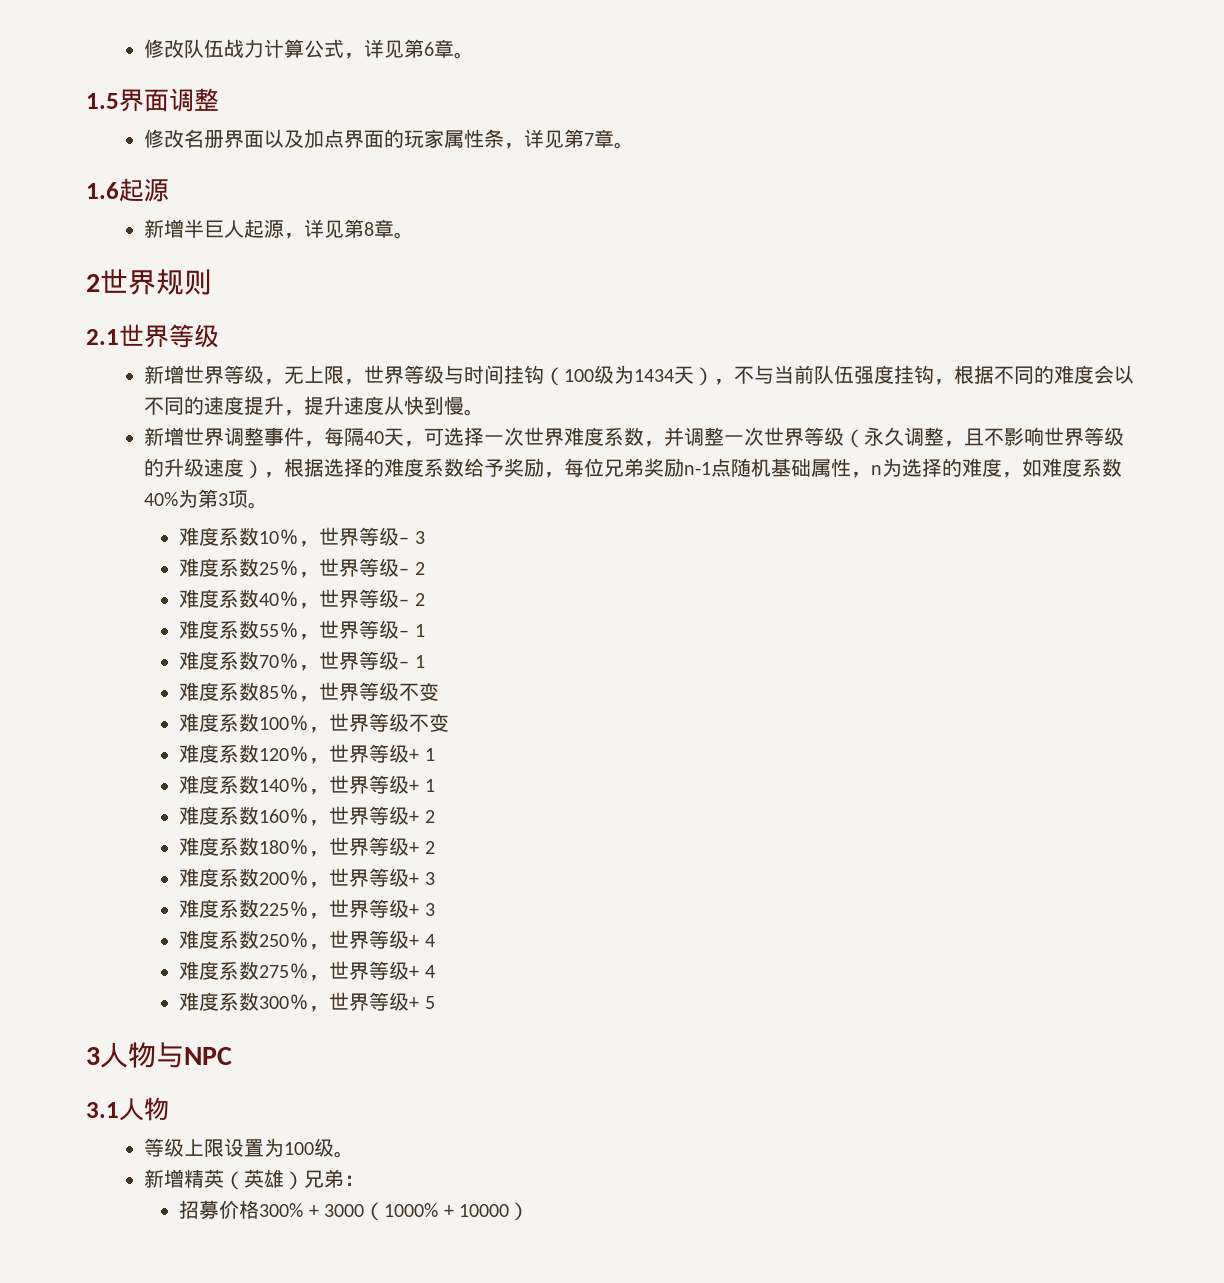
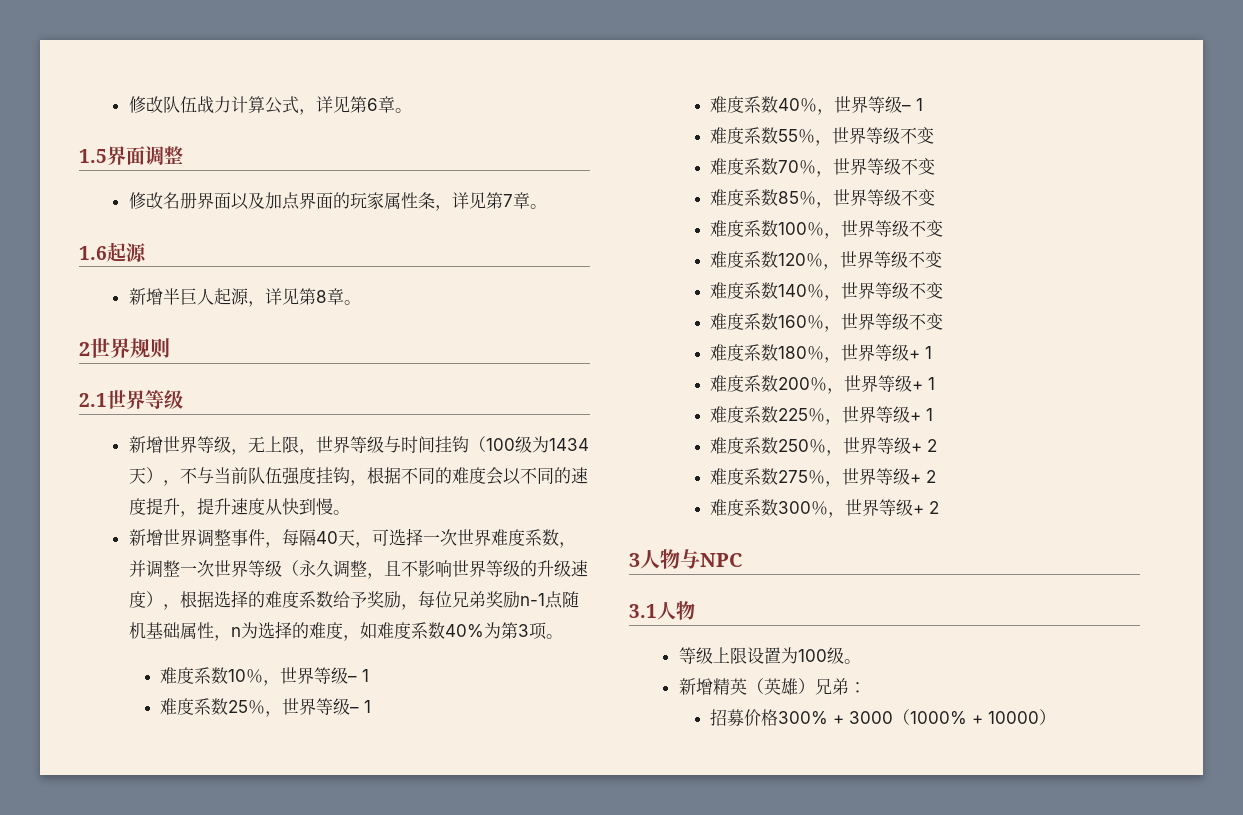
- 难度系数10％，世界等级– 3
+ 难度系数10％，世界等级– 1
- 难度系数25％，世界等级– 2
+ 难度系数25％，世界等级– 1
- 难度系数40％，世界等级– 2
+ 难度系数40％，世界等级– 1
- 难度系数55％，世界等级– 1
+ 难度系数55％，世界等级不变
- 难度系数70％，世界等级– 1
+ 难度系数70％，世界等级不变
- 难度系数120％，世界等级+ 1
+ 难度系数120％，世界等级不变
- 难度系数140％，世界等级+ 1
- 难度系数160％，世界等级+ 2
- 难度系数180％，世界等级+ 2
- 难度系数200％，世界等级+ 3
- 难度系数225％，世界等级+ 3
- 难度系数250％，世界等级+ 4
- 难度系数275％，世界等级+ 4
+ 难度系数140％，世界等级不变
+ 难度系数160％，世界等级不变
+ 难度系数180％，世界等级+ 1
+ 难度系数200％，世界等级+ 1
+ 难度系数225％，世界等级+ 1
+ 难度系数250％，世界等级+ 2
+ 难度系数275％，世界等级+ 2
- 难度系数300％，世界等级+ 5
+ 难度系数300％，世界等级+ 2

